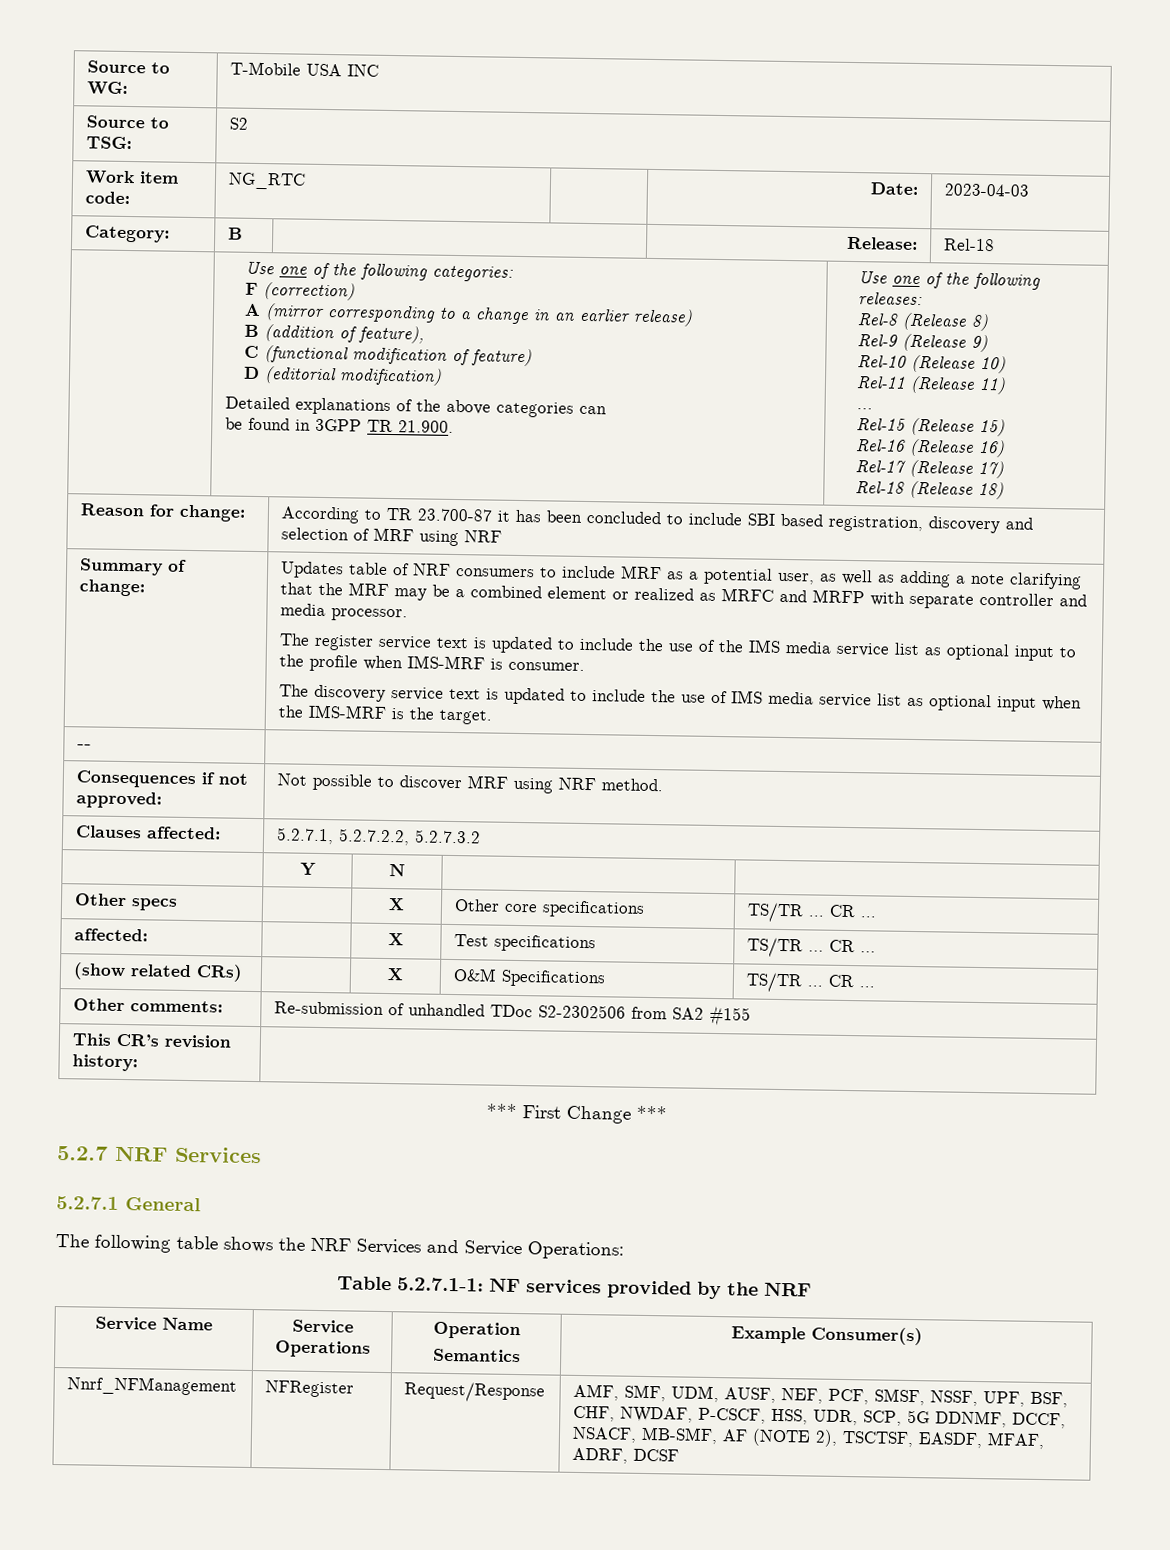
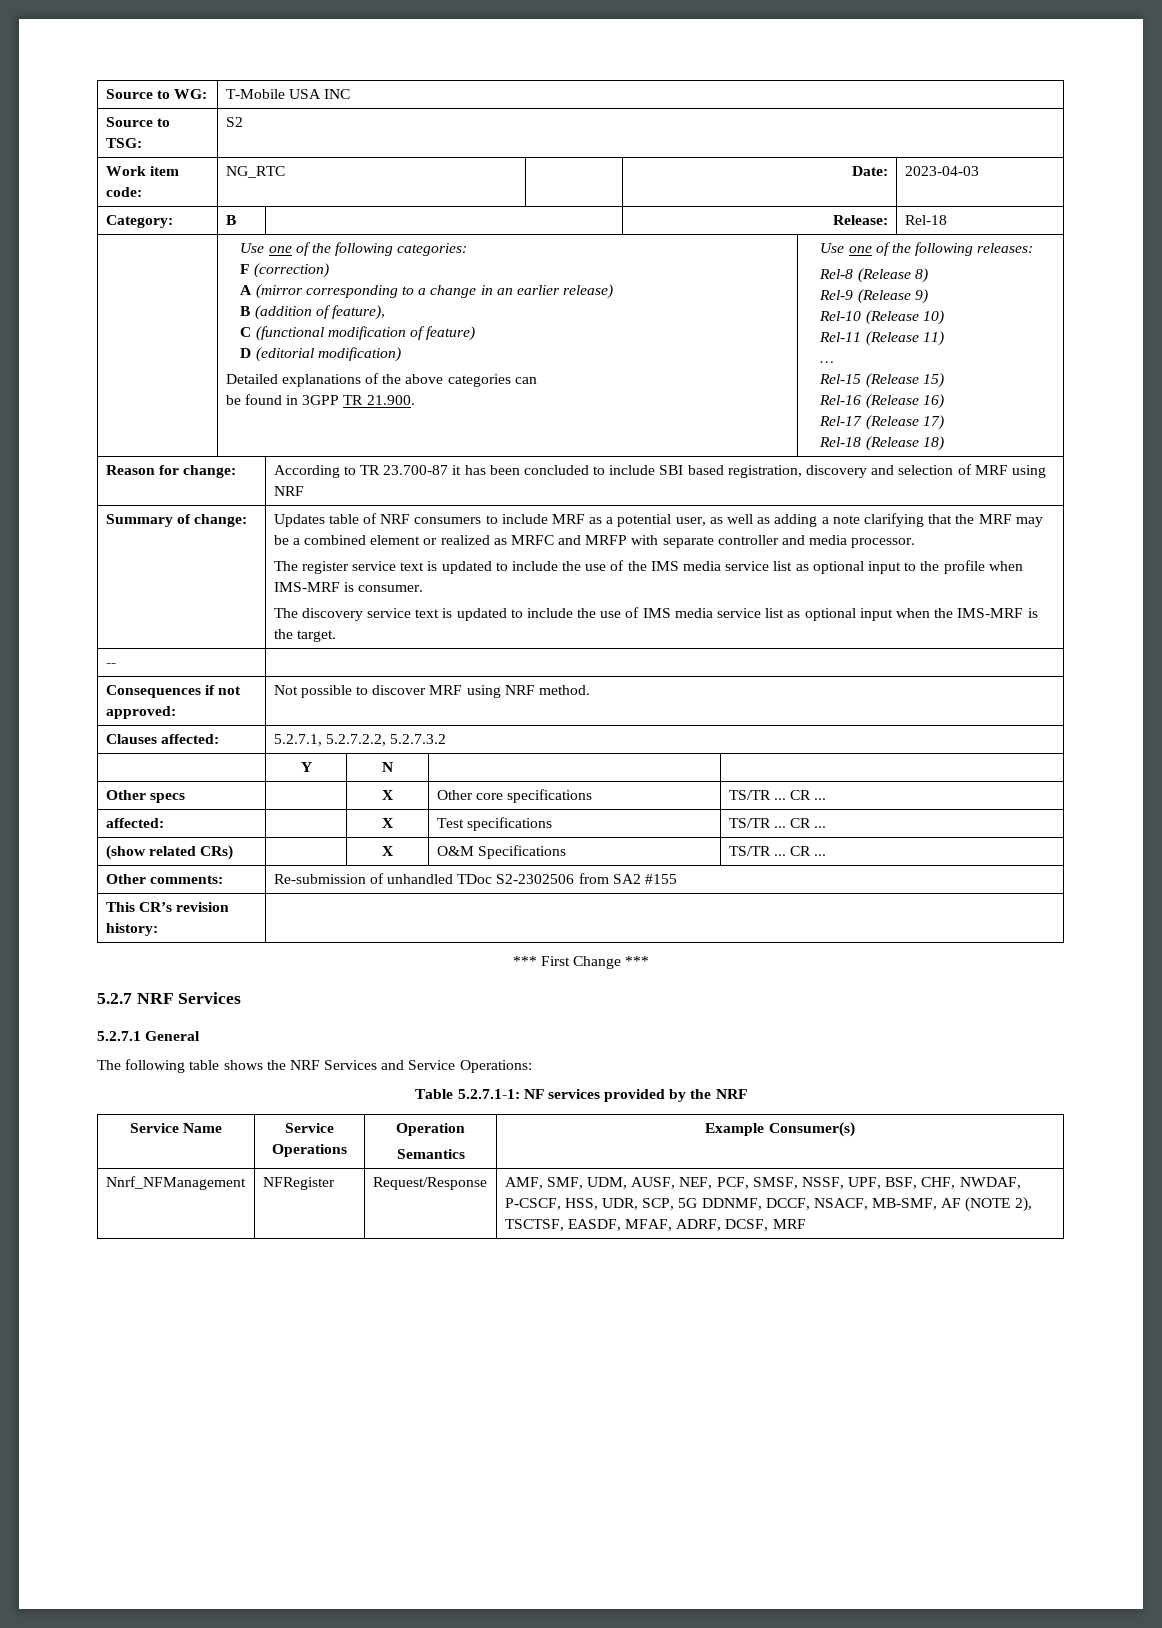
- Nnrf_NFManagement | NFRegister | Request/Response | AMF, SMF, UDM, AUSF, NEF, PCF, SMSF, NSSF, UPF, BSF, CHF, NWDAF, P-CSCF, HSS, UDR, SCP, 5G DDNMF, DCCF, NSACF, MB-SMF, AF (NOTE 2), TSCTSF, EASDF, MFAF, ADRF, DCSF
+ Nnrf_NFManagement | NFRegister | Request/Response | AMF, SMF, UDM, AUSF, NEF, PCF, SMSF, NSSF, UPF, BSF, CHF, NWDAF, P-CSCF, HSS, UDR, SCP, 5G DDNMF, DCCF, NSACF, MB-SMF, AF (NOTE 2), TSCTSF, EASDF, MFAF, ADRF, DCSF, MRF

